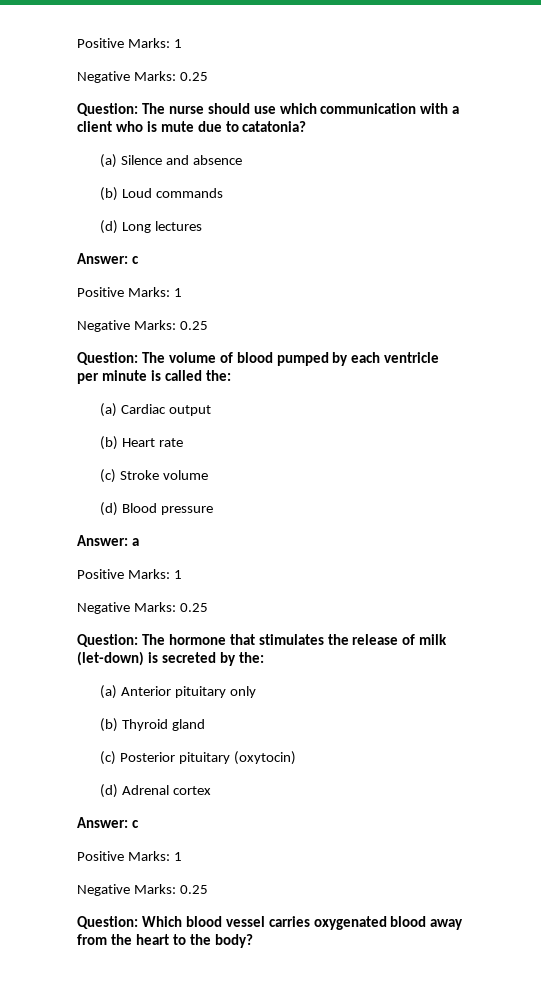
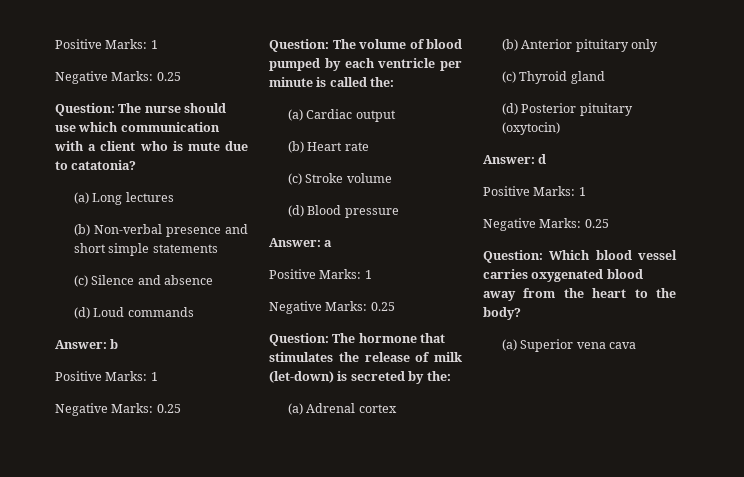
- (a) Silence and absence
+ (a) Long lectures
+ (b) Non-verbal presence and short simple statements
+ (c) Silence and absence
- (b) Loud commands
+ (d) Loud commands
- (d) Long lectures
- Answer: c
+ Answer: b
- (a) Anterior pituitary only
+ (a) Adrenal cortex
+ (b) Anterior pituitary only
- (b) Thyroid gland
+ (c) Thyroid gland
- (c) Posterior pituitary (oxytocin)
+ (d) Posterior pituitary (oxytocin)
- (d) Adrenal cortex
- Answer: c
+ Answer: d
+ (a) Superior vena cava

